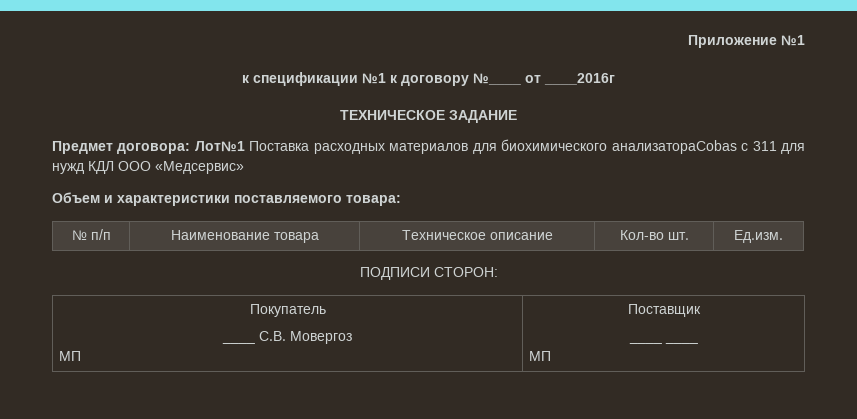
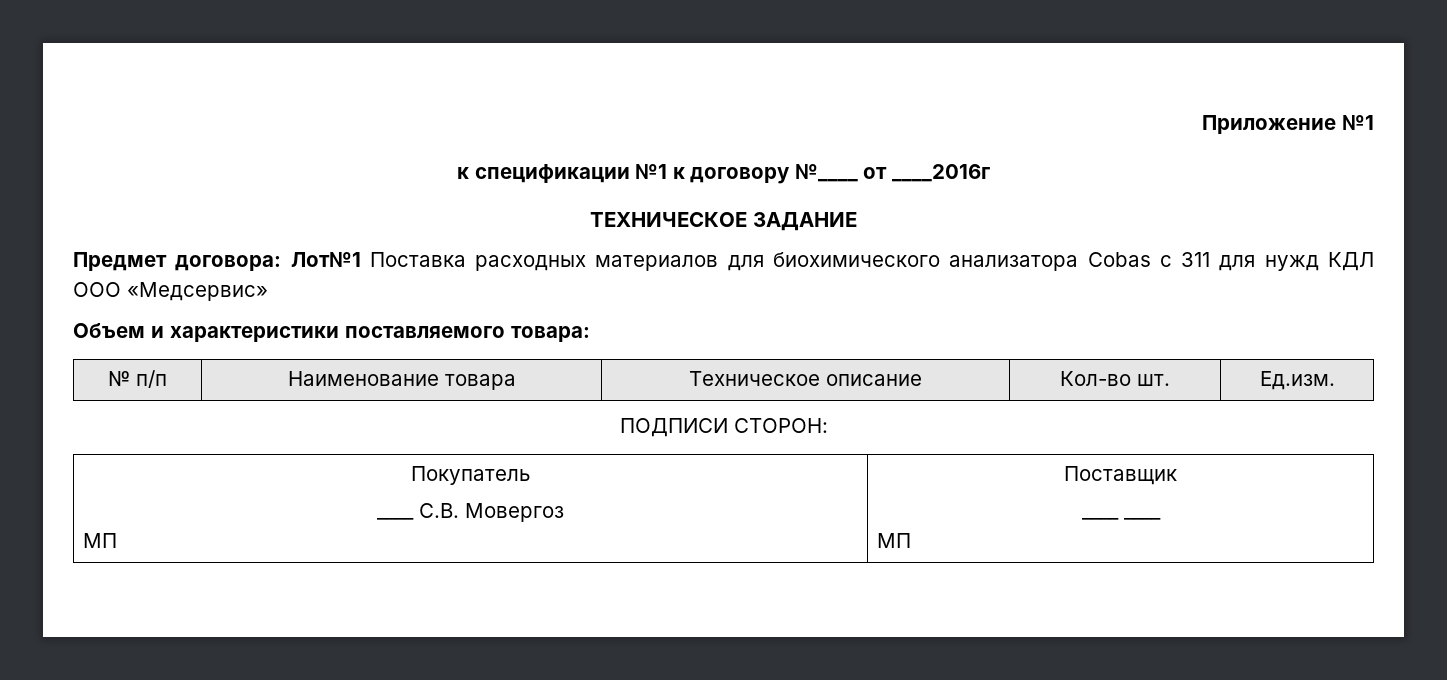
- Предмет договора: Лот№1 Поставка расходных материалов для биохимического анализатораCobas c 311 для нужд КДЛ ООО «Медсервис»
+ Предмет договора: Лот№1 Поставка расходных материалов для биохимического анализатора Cobas c 311 для нужд КДЛ ООО «Медсервис»

